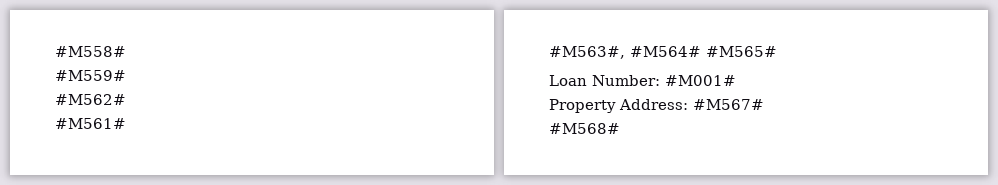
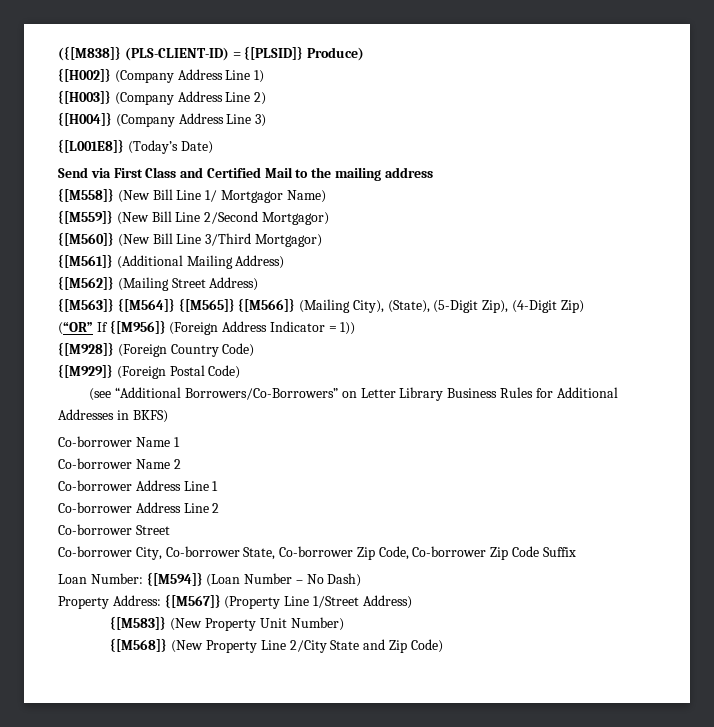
- #M558#
- #M559#
- #M562#
- #M561#
- #M563#, #M564# #M565#
- Loan Number: #M001#
- Property Address: #M567#
- #M568#
+ ({[M838]} (PLS-CLIENT-ID) = {[PLSID]} Produce)
+ {[H002]} (Company Address Line 1)
+ {[H003]} (Company Address Line 2)
+ {[H004]} (Company Address Line 3)
+ {[L001E8]} (Today’s Date)
+ Send via First Class and Certified Mail to the mailing address
+ {[M558]} (New Bill Line 1/ Mortgagor Name)
+ {[M559]} (New Bill Line 2/Second Mortgagor)
+ {[M560]} (New Bill Line 3/Third Mortgagor)
+ {[M561]} (Additional Mailing Address)
+ {[M562]} (Mailing Street Address)
+ {[M563]} {[M564]} {[M565]} {[M566]} (Mailing City), (State), (5-Digit Zip), (4-Digit Zip)
+ (“OR” If {[M956]} (Foreign Address Indicator = 1))
+ {[M928]} (Foreign Country Code)
+ {[M929]} (Foreign Postal Code)
+ (see “Additional Borrowers/Co-Borrowers” on Letter Library Business Rules for Additional Addresses in BKFS)
+ Co-borrower Name 1
+ Co-borrower Name 2
+ Co-borrower Address Line 1
+ Co-borrower Address Line 2
+ Co-borrower Street
+ Co-borrower City, Co-borrower State, Co-borrower Zip Code, Co-borrower Zip Code Suffix
+ Loan Number: {[M594]} (Loan Number – No Dash)
+ Property Address: {[M567]} (Property Line 1/Street Address)
+ {[M583]} (New Property Unit Number)
+ {[M568]} (New Property Line 2/City State and Zip Code)

